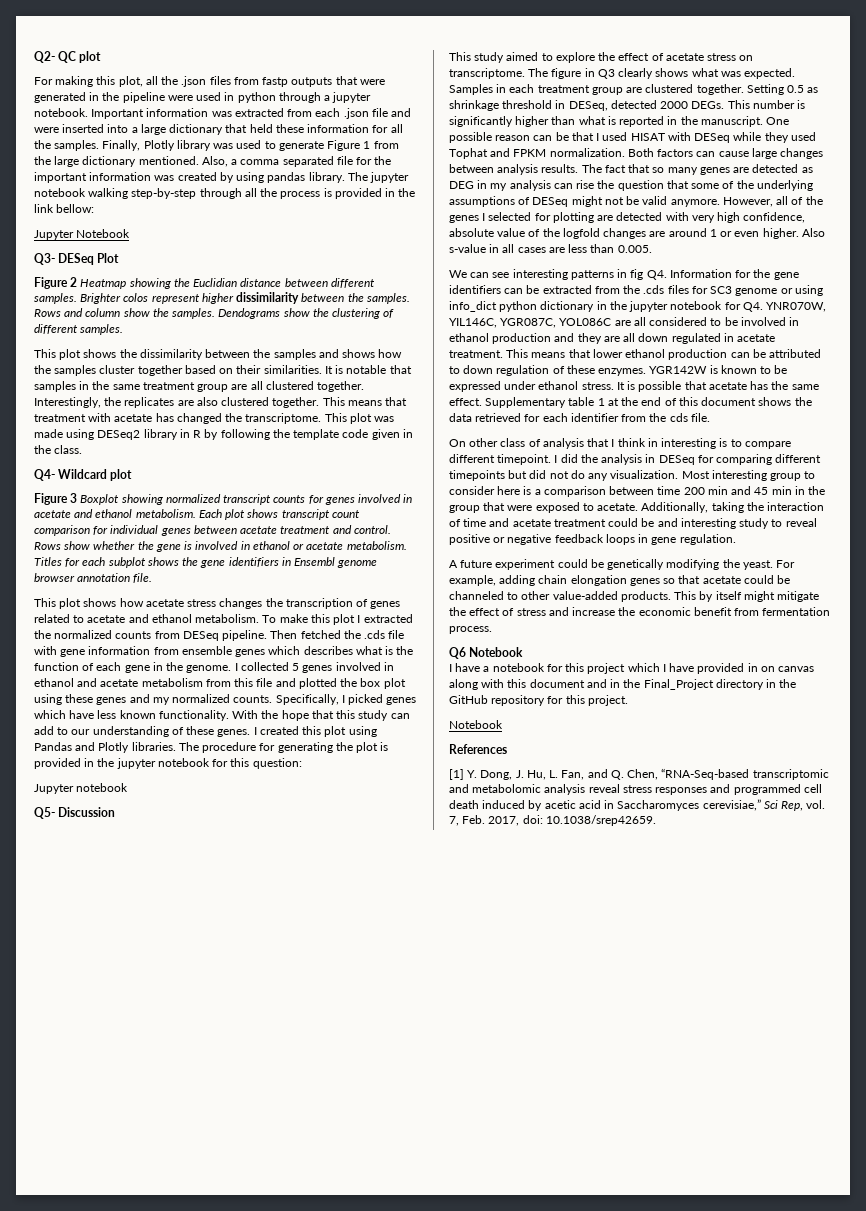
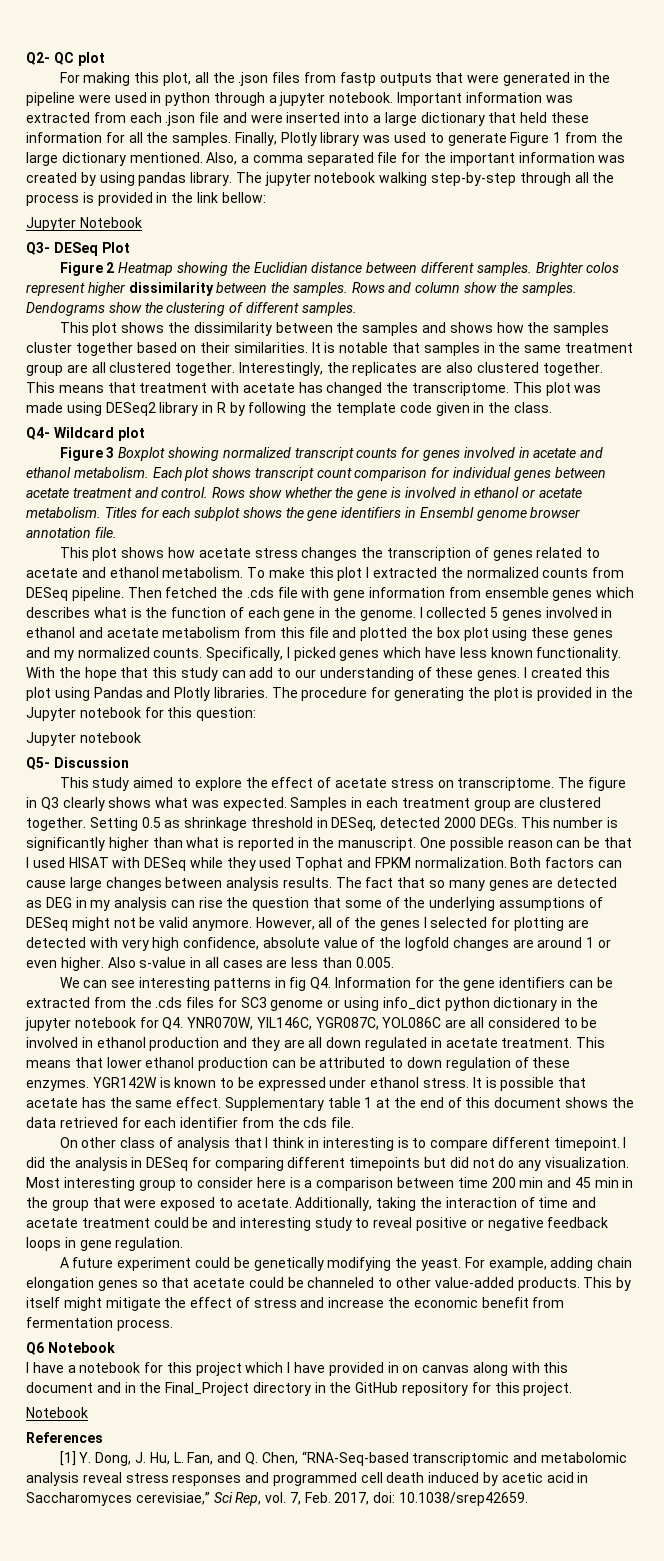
- The procedure for generating the plot is provided in the jupyter notebook for this question:
+ The procedure for generating the plot is provided in the Jupyter notebook for this question:

